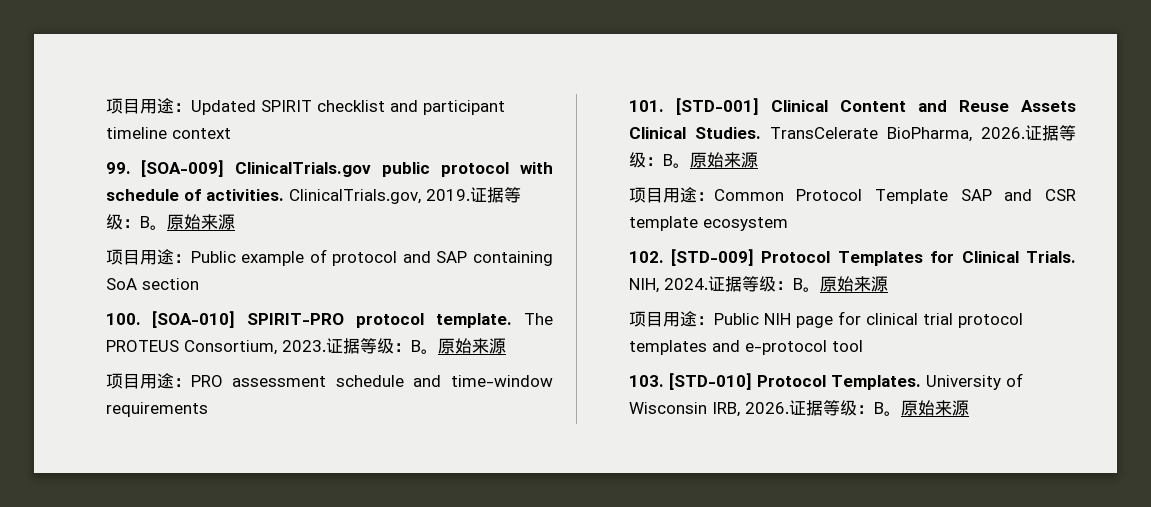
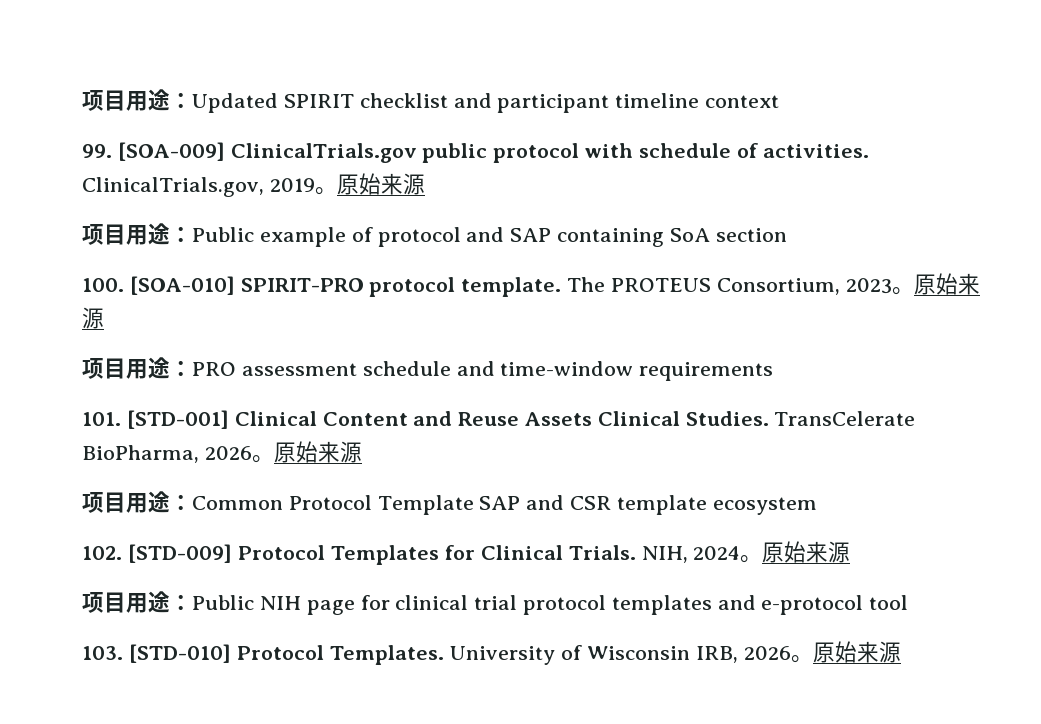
- ClinicalTrials.gov, 2019.证据等级：B。
+ ClinicalTrials.gov, 2019。
- The PROTEUS Consortium, 2023.证据等级：B。
+ The PROTEUS Consortium, 2023。
- TransCelerate BioPharma, 2026.证据等级：B。
+ TransCelerate BioPharma, 2026。
- NIH, 2024.证据等级：B。
+ NIH, 2024。
- University of Wisconsin IRB, 2026.证据等级：B。
+ University of Wisconsin IRB, 2026。

